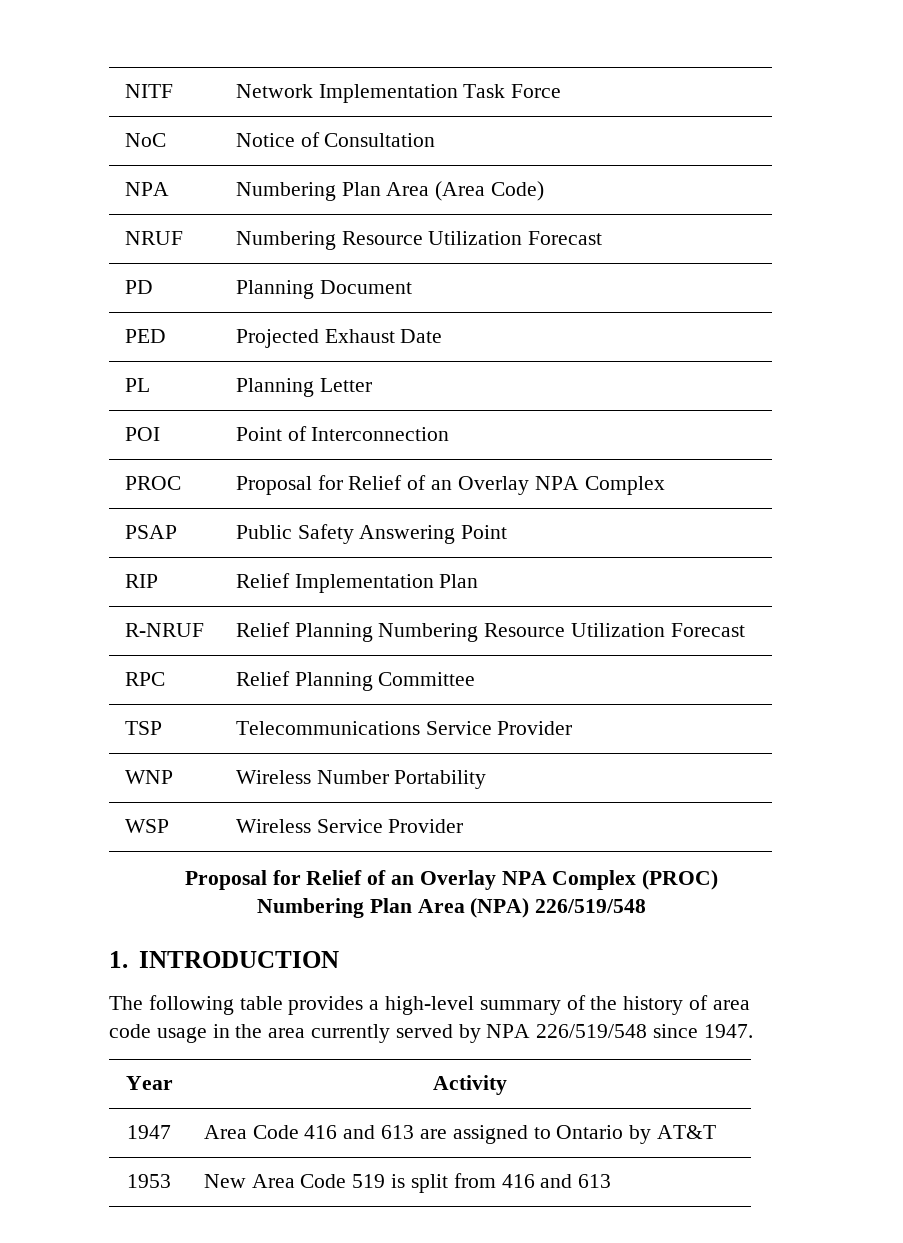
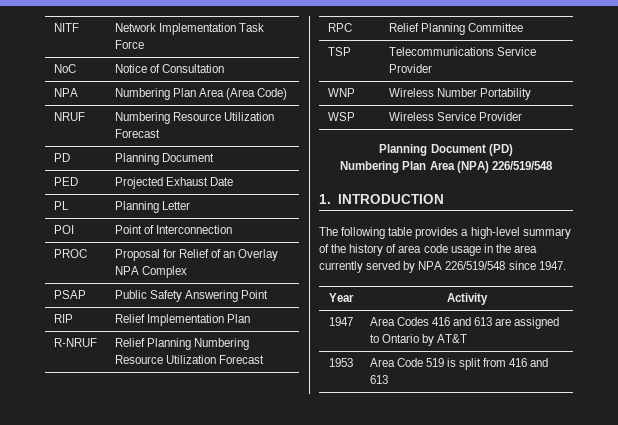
- Proposal for Relief of an Overlay NPA Complex (PROC)
+ Planning Document (PD)
- 1947 | Area Code 416 and 613 are assigned to Ontario by AT&T
+ 1947 | Area Codes 416 and 613 are assigned to Ontario by AT&T
- 1953 | New Area Code 519 is split from 416 and 613
+ 1953 | Area Code 519 is split from 416 and 613

